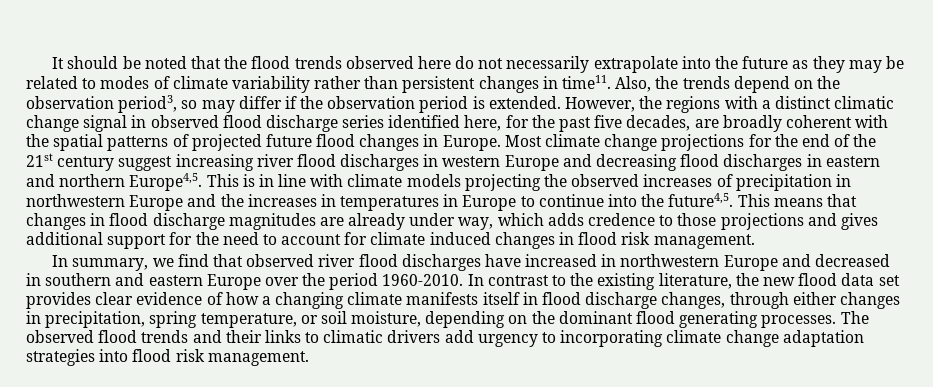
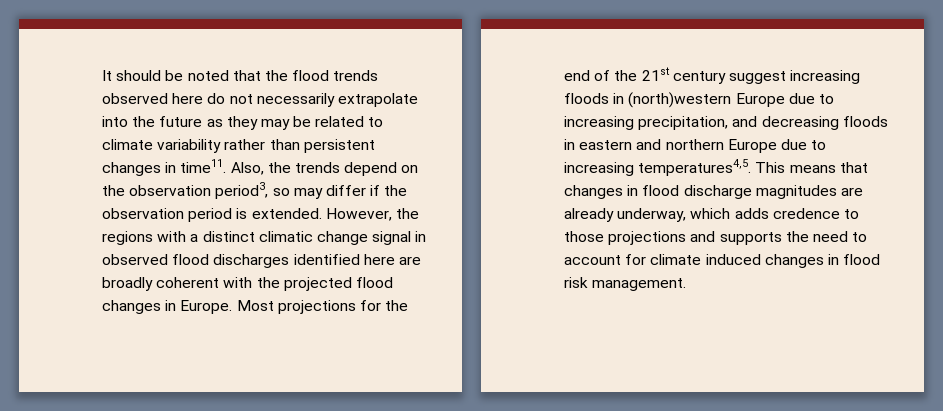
- It should be noted that the flood trends observed here do not necessarily extrapolate into the future as they may be related to modes of climate variability rather than persistent changes in time11.
+ It should be noted that the flood trends observed here do not necessarily extrapolate into the future as they may be related to climate variability rather than persistent changes in time11.
- However, the regions with a distinct climatic change signal in observed flood discharge series identified here, for the past five decades, are broadly coherent with the spatial patterns of projected future flood changes in Europe.
+ However, the regions with a distinct climatic change signal in observed flood discharges identified here are broadly coherent with the projected flood changes in Europe.
- Most climate change projections for the end of the 21st century suggest increasing river flood discharges in western Europe and decreasing flood discharges in eastern and northern Europe4,5. This is in line with climate models projecting the observed increases of precipitation in northwestern Europe and the increases in temperatures in Europe to continue into the future4,5.
+ Most projections for the end of the 21st century suggest increasing floods in (north)western Europe due to increasing precipitation, and decreasing floods in eastern and northern Europe due to increasing temperatures4,5.
- This means that changes in flood discharge magnitudes are already under way, which adds credence to those projections and gives additional support for the need to account for climate induced changes in flood risk management.
+ This means that changes in flood discharge magnitudes are already underway, which adds credence to those projections and supports the need to account for climate induced changes in flood risk management.
- In summary, we find that observed river flood discharges have increased in northwestern Europe and decreased in southern and eastern Europe over the period 1960-2010. In contrast to the existing literature, the new flood data set provides clear evidence of how a changing climate manifests itself in flood discharge changes, through either changes in precipitation, spring temperature, or soil moisture, depending on the dominant flood generating processes. The observed flood trends and their links to climatic drivers add urgency to incorporating climate change adaptation strategies into flood risk management.

